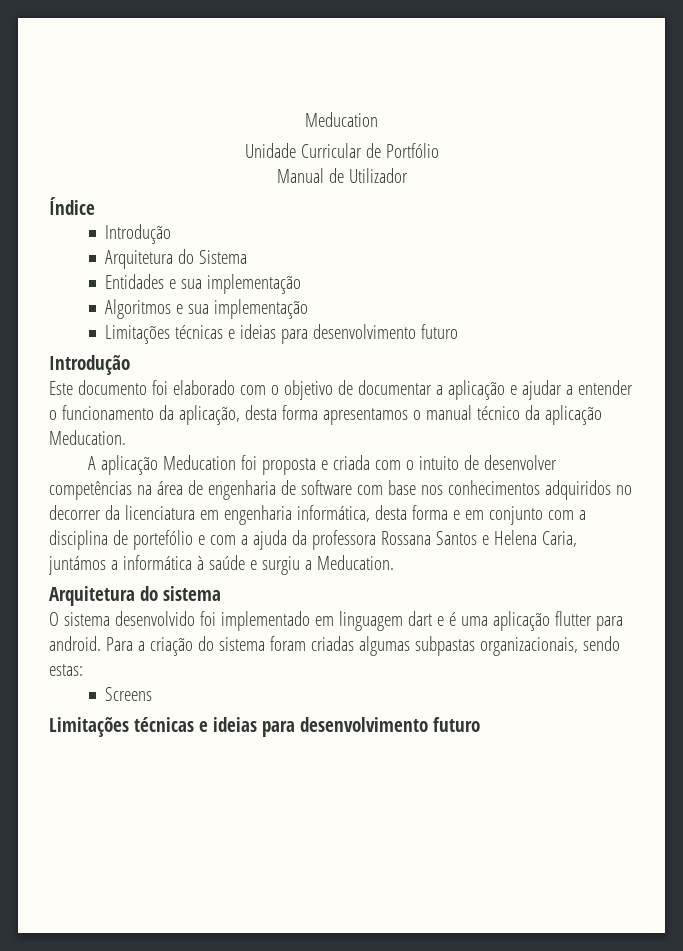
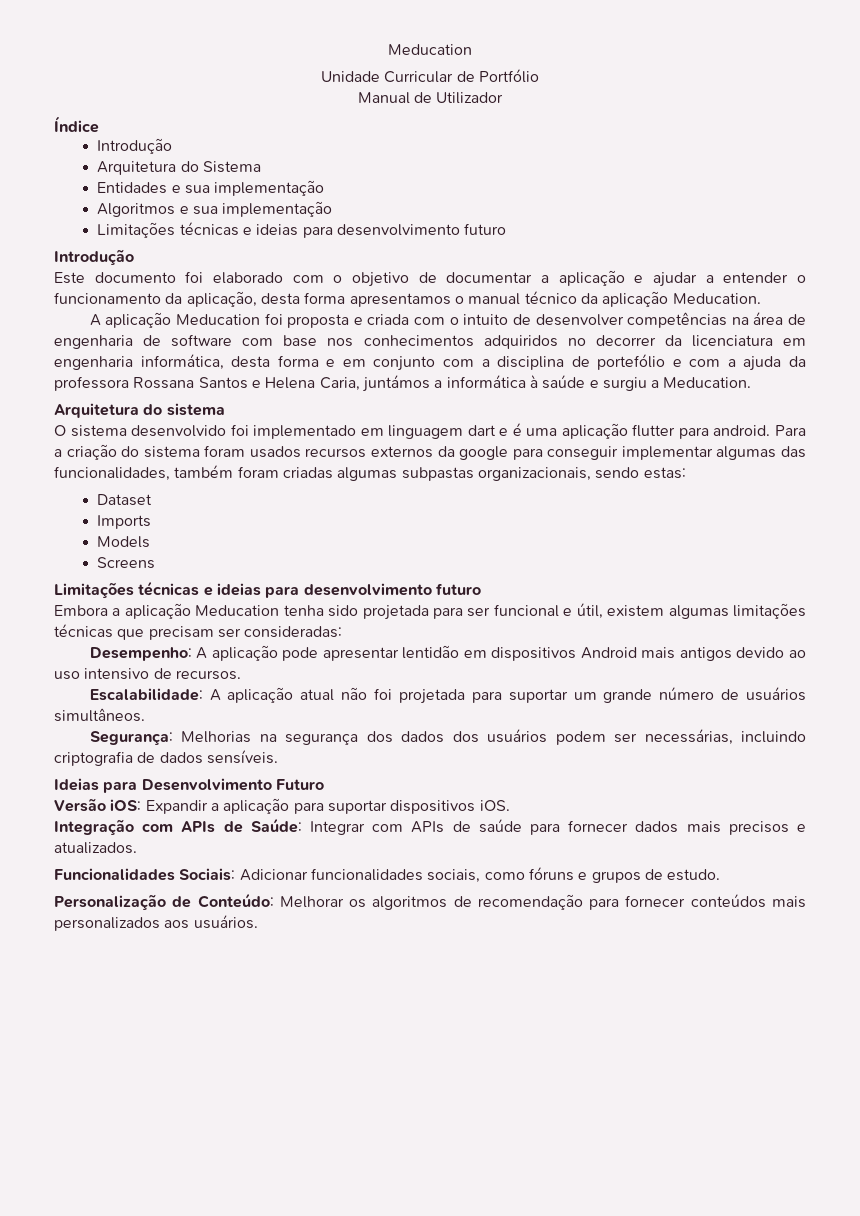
- Para a criação do sistema foram criadas algumas subpastas organizacionais, sendo estas:
+ Para a criação do sistema foram usados recursos externos da google para conseguir implementar algumas das funcionalidades, também foram criadas algumas subpastas organizacionais, sendo estas:
+ Dataset
+ Imports
+ Models
+ Embora a aplicação Meducation tenha sido projetada para ser funcional e útil, existem algumas limitações técnicas que precisam ser consideradas:
+ Desempenho: A aplicação pode apresentar lentidão em dispositivos Android mais antigos devido ao uso intensivo de recursos.
+ Escalabilidade: A aplicação atual não foi projetada para suportar um grande número de usuários simultâneos.
+ Segurança: Melhorias na segurança dos dados dos usuários podem ser necessárias, incluindo criptografia de dados sensíveis.
+ Ideias para Desenvolvimento Futuro
+ Versão iOS: Expandir a aplicação para suportar dispositivos iOS.
+ Integração com APIs de Saúde: Integrar com APIs de saúde para fornecer dados mais precisos e atualizados.
+ Funcionalidades Sociais: Adicionar funcionalidades sociais, como fóruns e grupos de estudo.
+ Personalização de Conteúdo: Melhorar os algoritmos de recomendação para fornecer conteúdos mais personalizados aos usuários.

